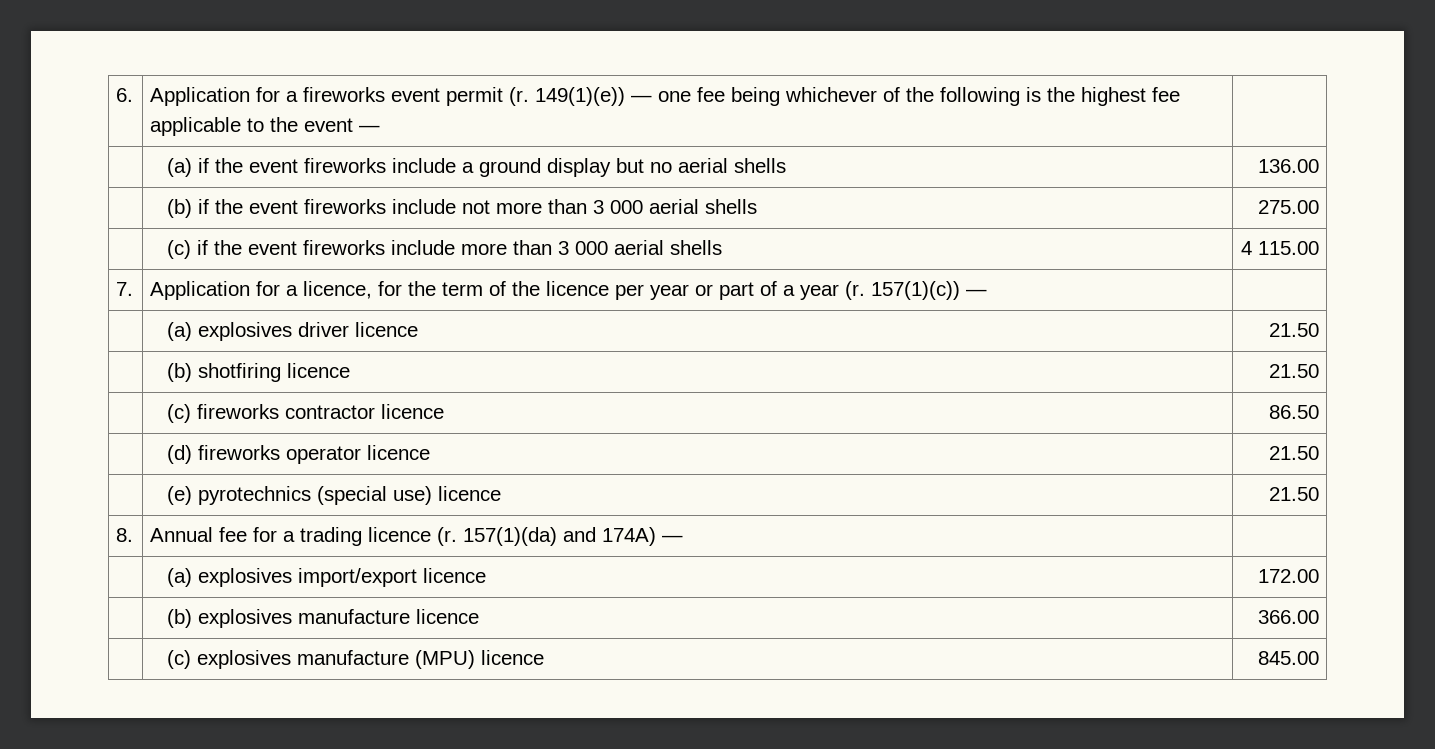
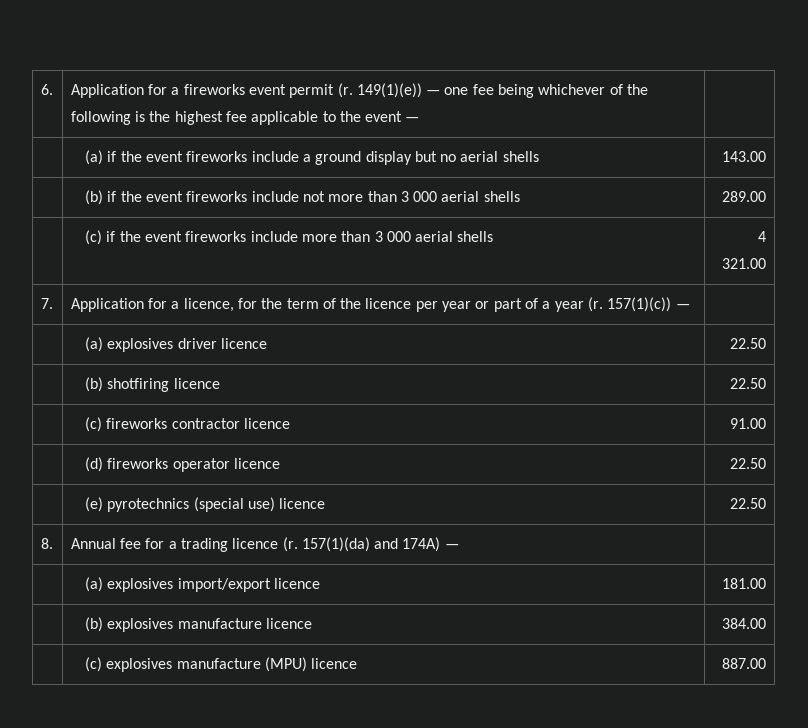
- | (a) if the event fireworks include a ground display but no aerial shells | 136.00
+ | (a) if the event fireworks include a ground display but no aerial shells | 143.00
- | (b) if the event fireworks include not more than 3 000 aerial shells | 275.00
+ | (b) if the event fireworks include not more than 3 000 aerial shells | 289.00
- | (c) if the event fireworks include more than 3 000 aerial shells | 4 115.00
+ | (c) if the event fireworks include more than 3 000 aerial shells | 4 321.00
- | (a) explosives driver licence | 21.50
+ | (a) explosives driver licence | 22.50
- | (b) shotfiring licence | 21.50
+ | (b) shotfiring licence | 22.50
- | (c) fireworks contractor licence | 86.50
+ | (c) fireworks contractor licence | 91.00
- | (d) fireworks operator licence | 21.50
+ | (d) fireworks operator licence | 22.50
- | (e) pyrotechnics (special use) licence | 21.50
+ | (e) pyrotechnics (special use) licence | 22.50
- | (a) explosives import/export licence | 172.00
+ | (a) explosives import/export licence | 181.00
- | (b) explosives manufacture licence | 366.00
+ | (b) explosives manufacture licence | 384.00
- | (c) explosives manufacture (MPU) licence | 845.00
+ | (c) explosives manufacture (MPU) licence | 887.00

